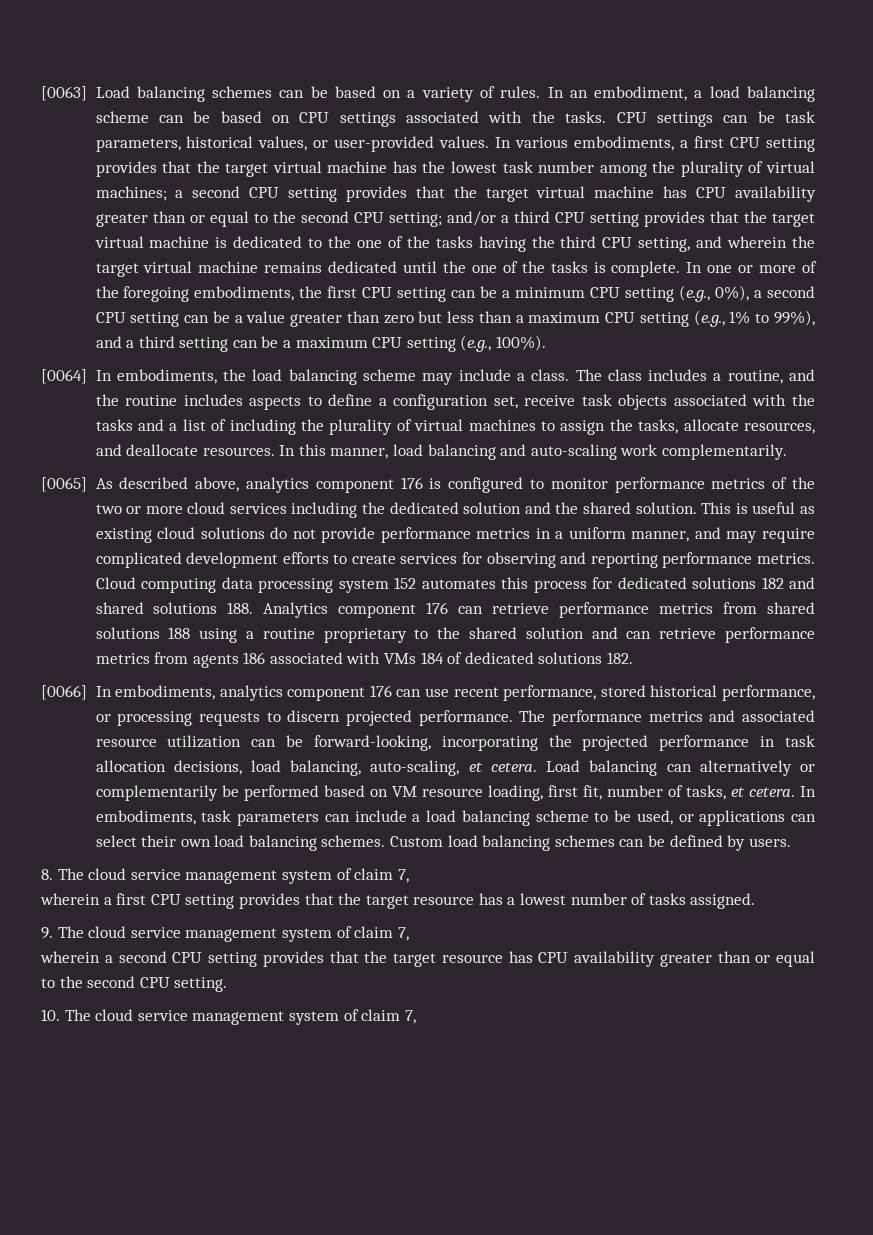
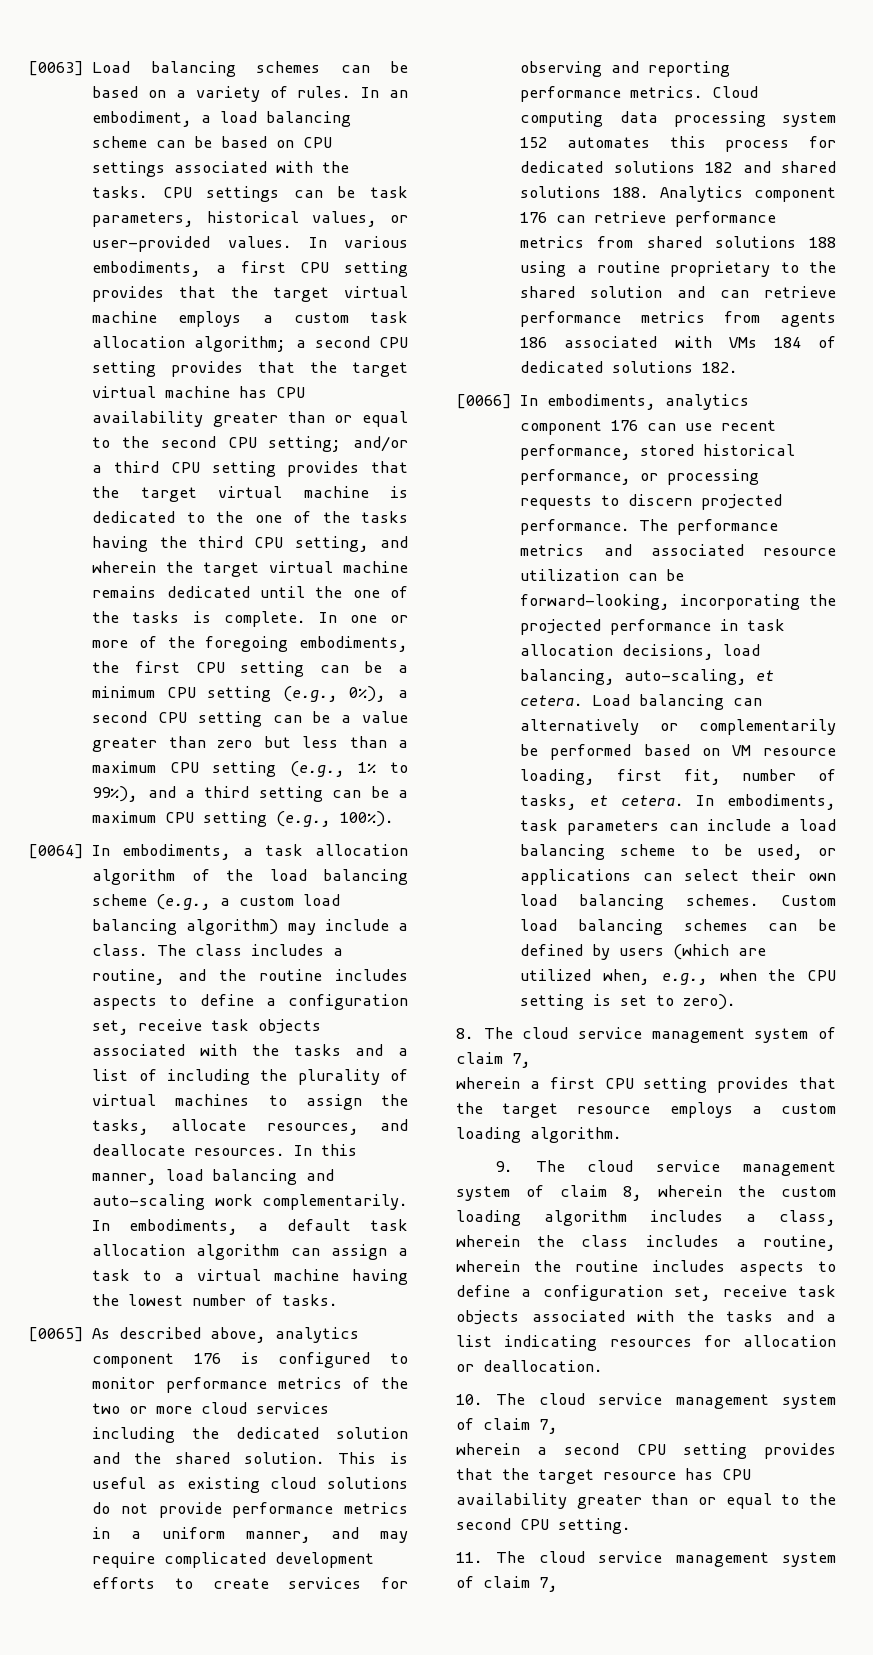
- In various embodiments, a first CPU setting provides that the target virtual machine has the lowest task number among the plurality of virtual machines;
+ In various embodiments, a first CPU setting provides that the target virtual machine employs a custom task allocation algorithm;
- [0064] In embodiments, the load balancing scheme may include a class.
+ [0064] In embodiments, a task allocation algorithm of the load balancing scheme (e.g., a custom load balancing algorithm) may include a class.
+ In embodiments, a default task allocation algorithm can assign a task to a virtual machine having the lowest number of tasks.
- Custom load balancing schemes can be defined by users.
+ Custom load balancing schemes can be defined by users (which are utilized when, e.g., when the CPU setting is set to zero).
- wherein a first CPU setting provides that the target resource has a lowest number of tasks assigned.
+ wherein a first CPU setting provides that the target resource employs a custom loading algorithm.
- 9. The cloud service management system of claim 7,
+ 9. The cloud service management system of claim 8, wherein the custom loading algorithm includes a class, wherein the class includes a routine, wherein the routine includes aspects to define a configuration set, receive task objects associated with the tasks and a list indicating resources for allocation or deallocation.
+ 10. The cloud service management system of claim 7,
- 10. The cloud service management system of claim 7,
+ 11. The cloud service management system of claim 7,

